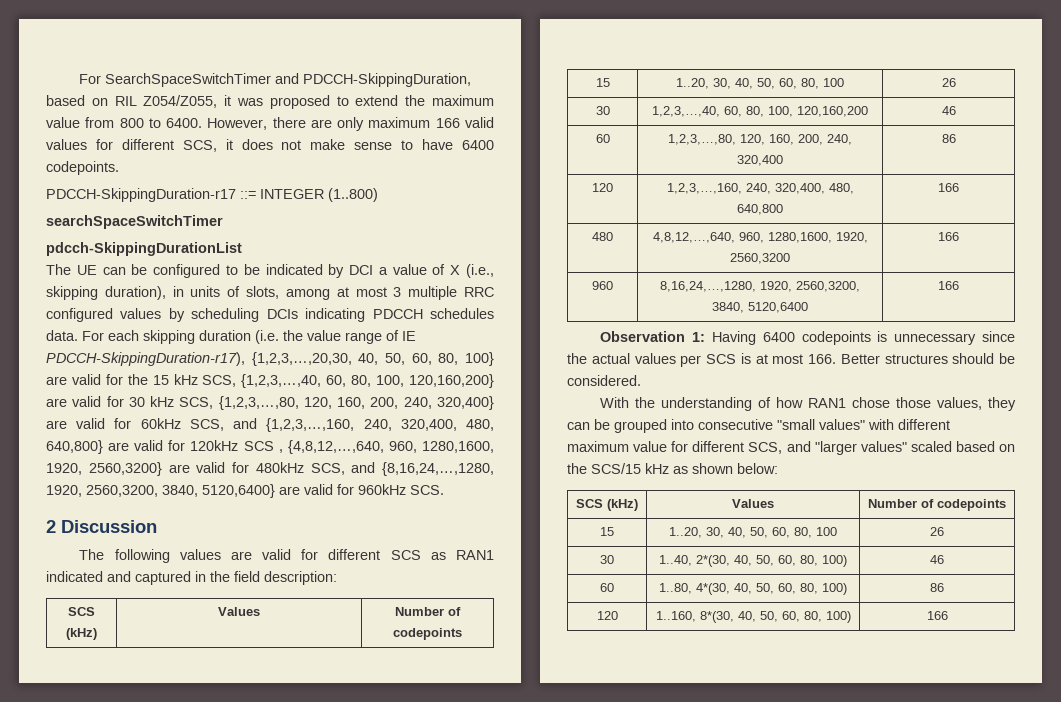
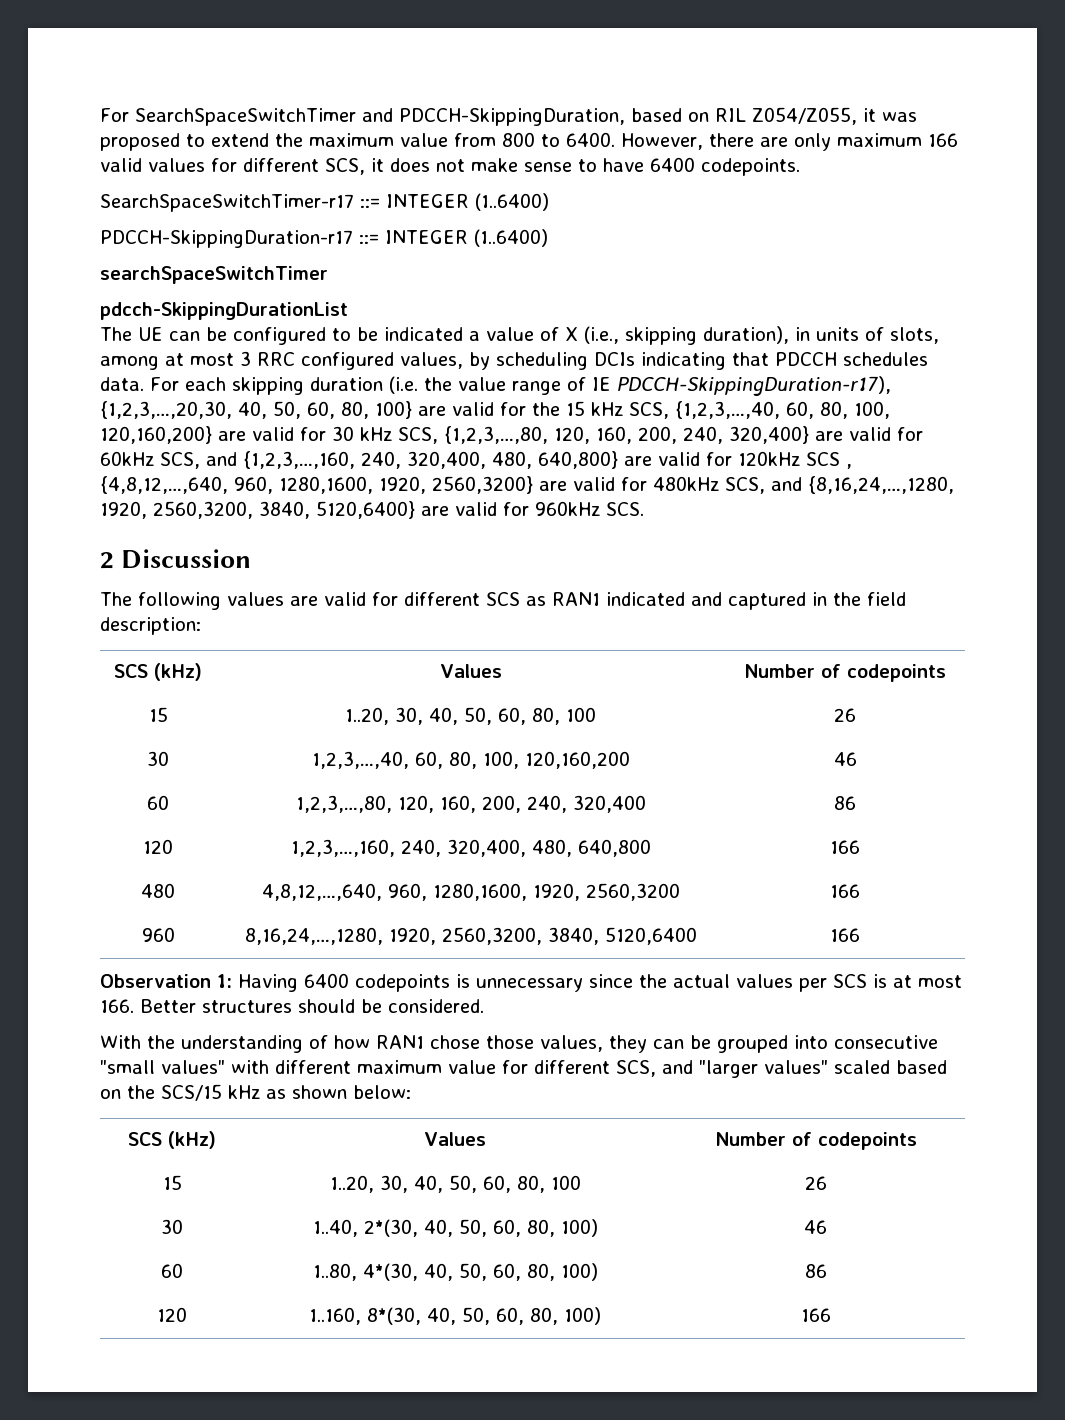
+ SearchSpaceSwitchTimer-r17 ::= INTEGER (1..6400)
- PDCCH-SkippingDuration-r17 ::= INTEGER (1..800)
+ PDCCH-SkippingDuration-r17 ::= INTEGER (1..6400)
- The UE can be configured to be indicated by DCI a value of X (i.e., skipping duration), in units of slots, among at most 3 multiple RRC configured values by scheduling DCIs indicating PDCCH schedules data.
+ The UE can be configured to be indicated a value of X (i.e., skipping duration), in units of slots, among at most 3 RRC configured values, by scheduling DCIs indicating that PDCCH schedules data.

